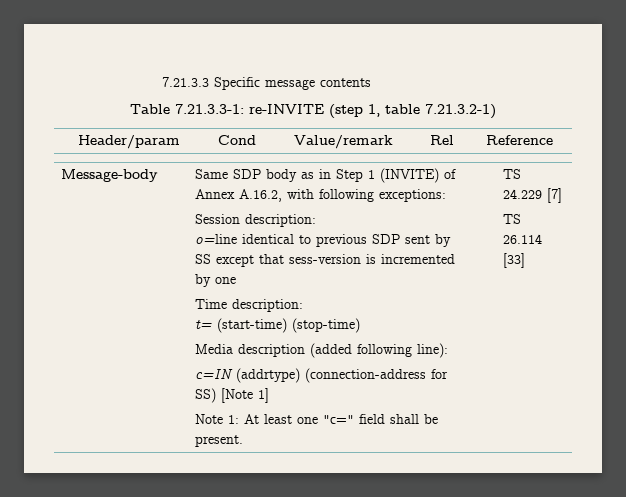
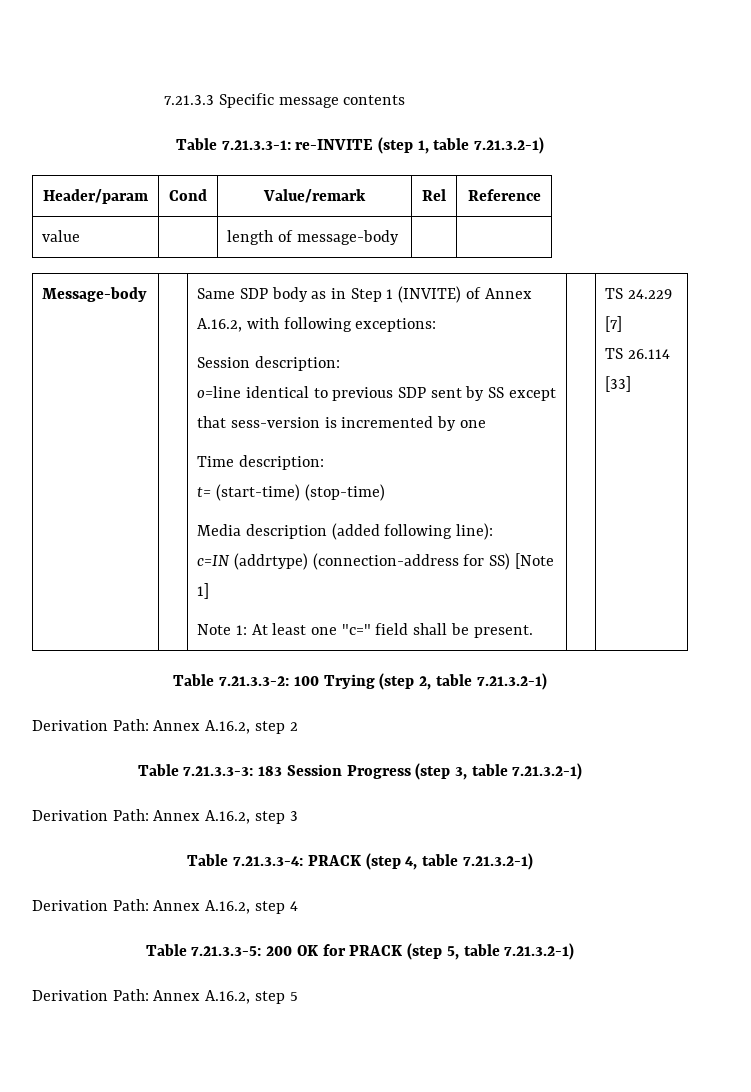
+ value | | length of message-body | |
+ Table 7.21.3.3-2: 100 Trying (step 2, table 7.21.3.2-1)
+ Derivation Path: Annex A.16.2, step 2
+ Table 7.21.3.3-3: 183 Session Progress (step 3, table 7.21.3.2-1)
+ Derivation Path: Annex A.16.2, step 3
+ Table 7.21.3.3-4: PRACK (step 4, table 7.21.3.2-1)
+ Derivation Path: Annex A.16.2, step 4
+ Table 7.21.3.3-5: 200 OK for PRACK (step 5, table 7.21.3.2-1)
+ Derivation Path: Annex A.16.2, step 5

